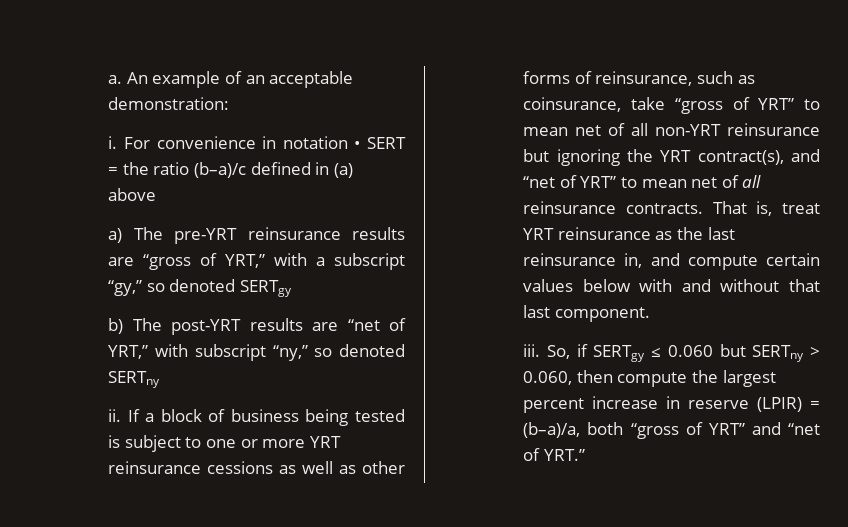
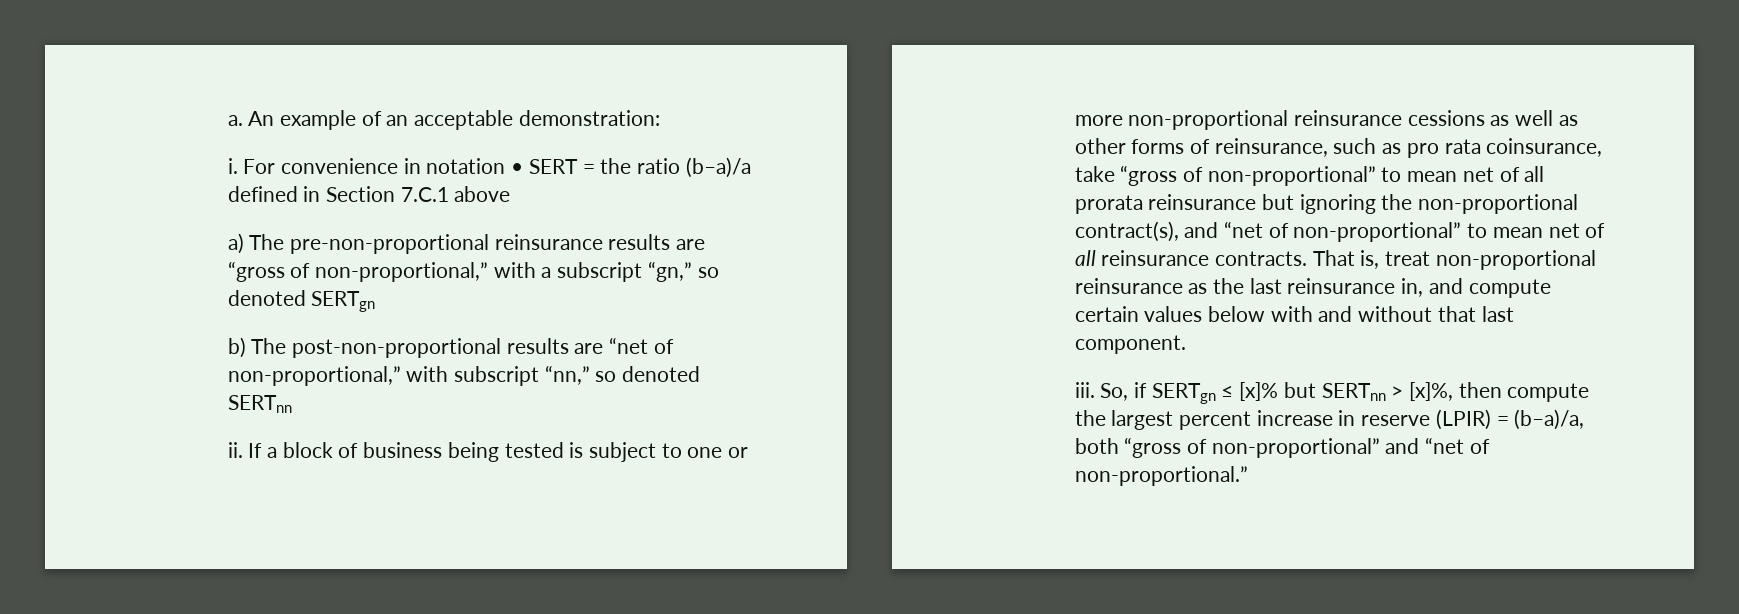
- For convenience in notation • SERT = the ratio (b–a)/c defined in (a) above
+ For convenience in notation • SERT = the ratio (b–a)/a defined in Section 7.C.1 above
- a) The pre-YRT reinsurance results are “gross of YRT,” with a subscript “gy,” so denoted SERTgy
+ a) The pre-non-proportional reinsurance results are “gross of non-proportional,” with a subscript “gn,” so denoted SERTgn
- b) The post-YRT results are “net of YRT,” with subscript “ny,” so denoted SERTny
+ b) The post-non-proportional results are “net of non-proportional,” with subscript “nn,” so denoted SERTnn
- If a block of business being tested is subject to one or more YRT reinsurance cessions as well as other forms of reinsurance, such as coinsurance, take “gross of YRT” to mean net of all non-YRT reinsurance but ignoring the YRT contract(s), and “net of YRT” to mean net of all reinsurance contracts.
+ If a block of business being tested is subject to one or more non-proportional reinsurance cessions as well as other forms of reinsurance, such as pro rata coinsurance, take “gross of non-proportional” to mean net of all prorata reinsurance but ignoring the non-proportional contract(s), and “net of non-proportional” to mean net of all reinsurance contracts.
- That is, treat YRT reinsurance as the last reinsurance in, and compute certain values below with and without that last component.
+ That is, treat non-proportional reinsurance as the last reinsurance in, and compute certain values below with and without that last component.
- So, if SERTgy ≤ 0.060 but SERTny > 0.060, then compute the largest percent increase in reserve (LPIR) = (b–a)/a, both “gross of YRT” and “net of YRT.”
+ So, if SERTgn ≤ [x]% but SERTnn > [x]%, then compute the largest percent increase in reserve (LPIR) = (b–a)/a, both “gross of non-proportional” and “net of non-proportional.”

